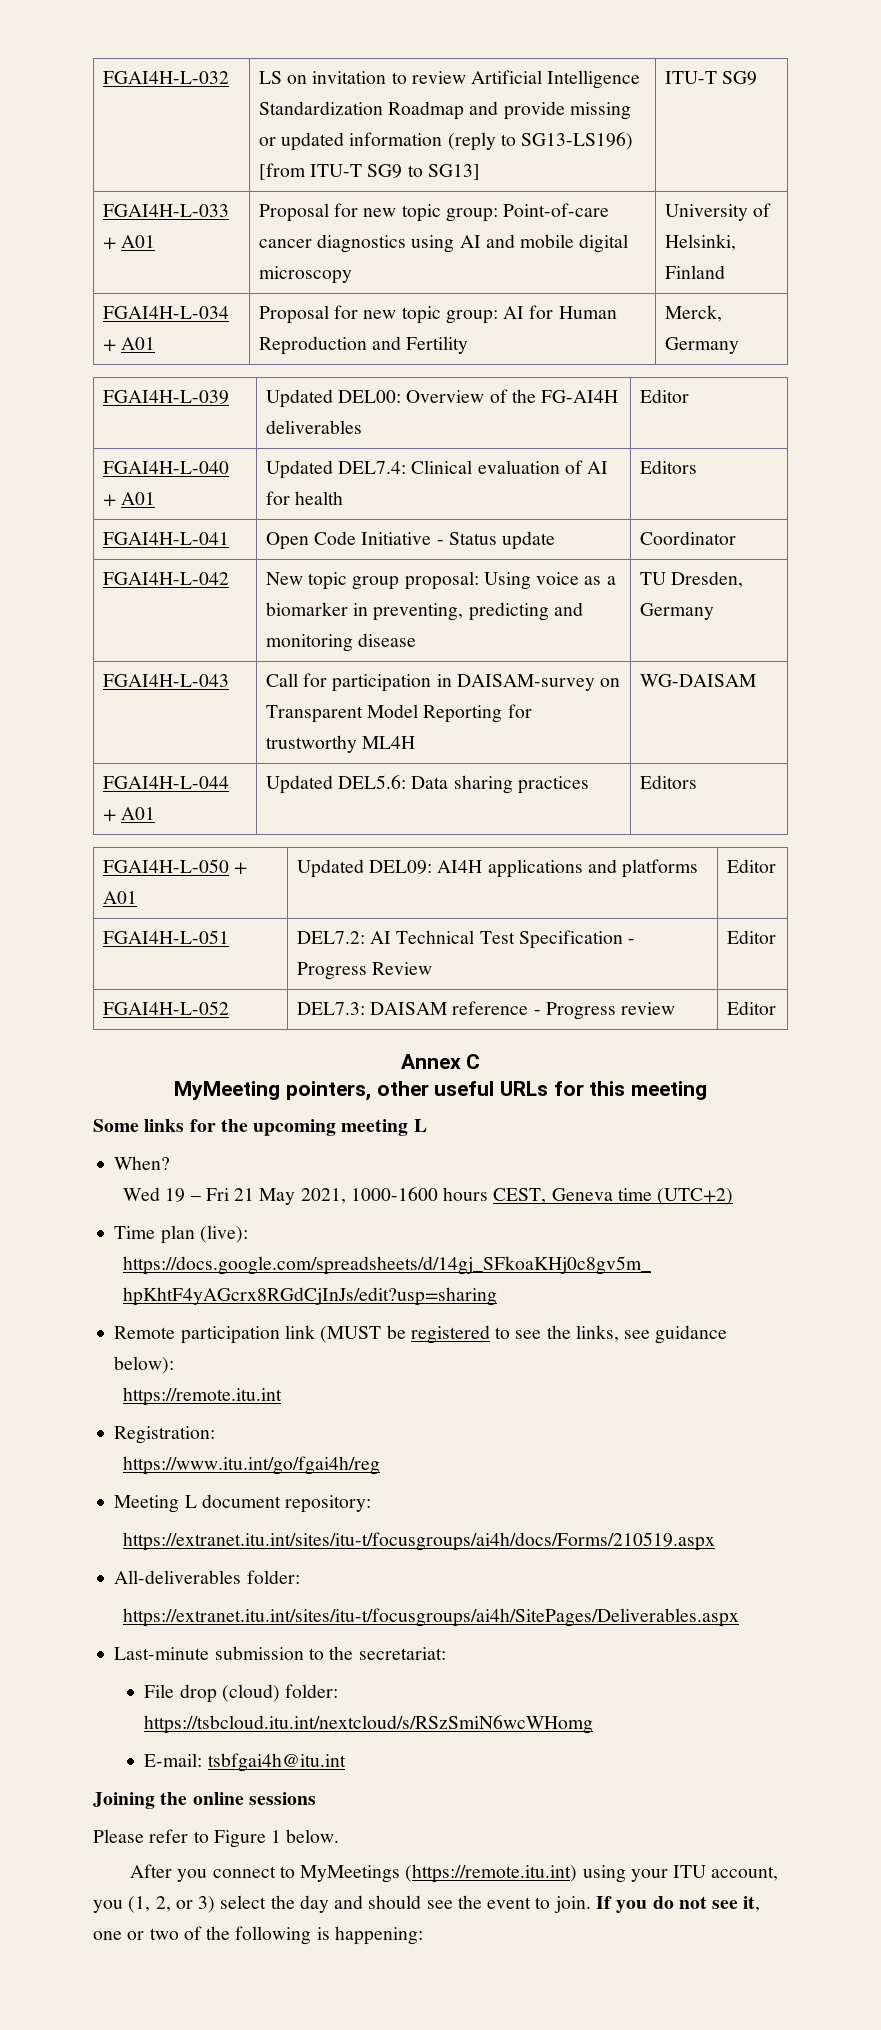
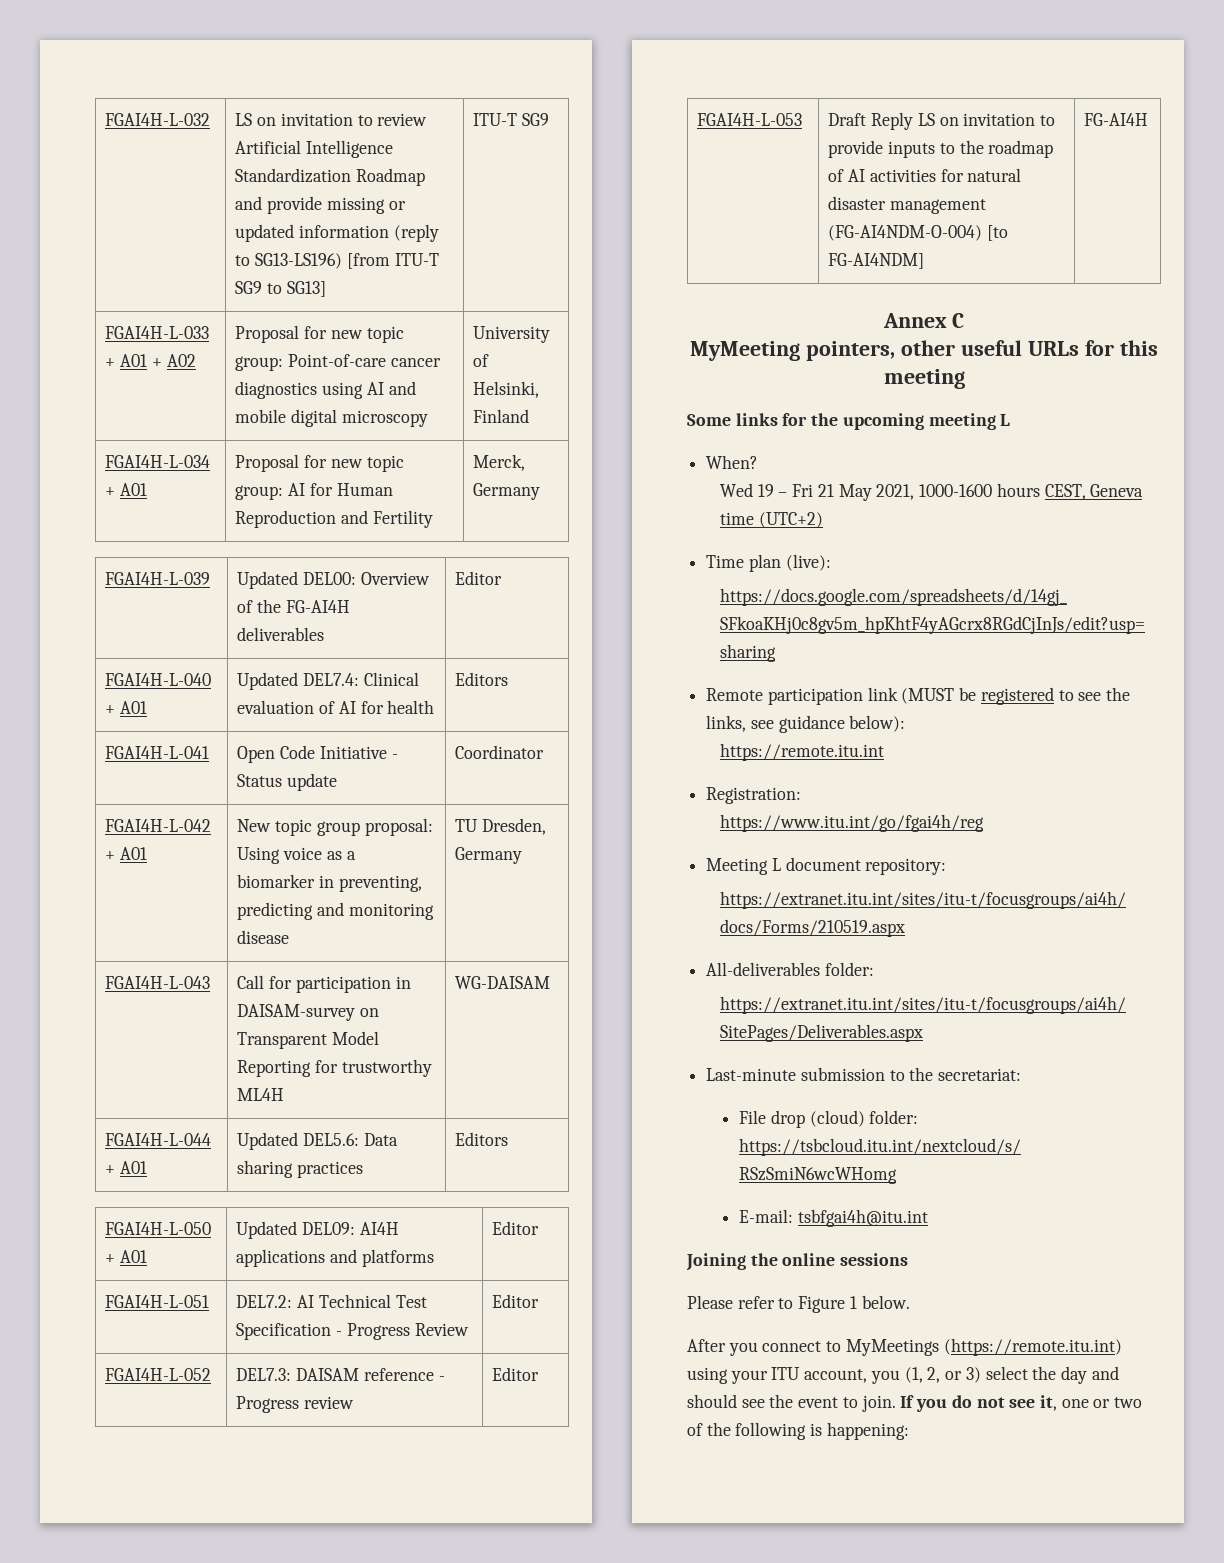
- FGAI4H-L-033 + A01 | Proposal for new topic group: Point-of-care cancer diagnostics using AI and mobile digital microscopy | University of Helsinki, Finland
+ FGAI4H-L-033 + A01 + A02 | Proposal for new topic group: Point-of-care cancer diagnostics using AI and mobile digital microscopy | University of Helsinki, Finland
- FGAI4H-L-042 | New topic group proposal: Using voice as a biomarker in preventing, predicting and monitoring disease | TU Dresden, Germany
+ FGAI4H-L-042 + A01 | New topic group proposal: Using voice as a biomarker in preventing, predicting and monitoring disease | TU Dresden, Germany
+ FGAI4H-L-053 | Draft Reply LS on invitation to provide inputs to the roadmap of AI activities for natural disaster management (FG-AI4NDM-O-004) [to FG-AI4NDM] | FG-AI4H

